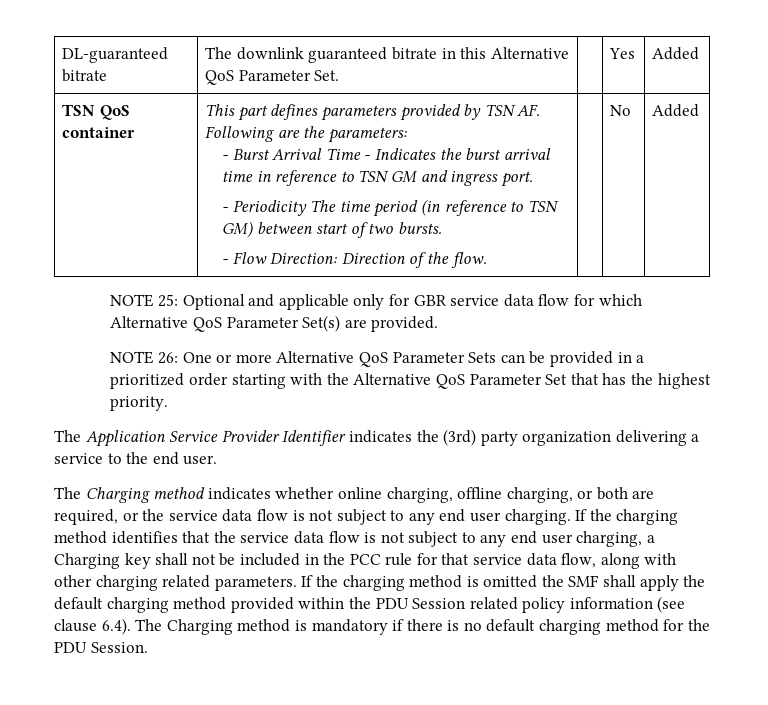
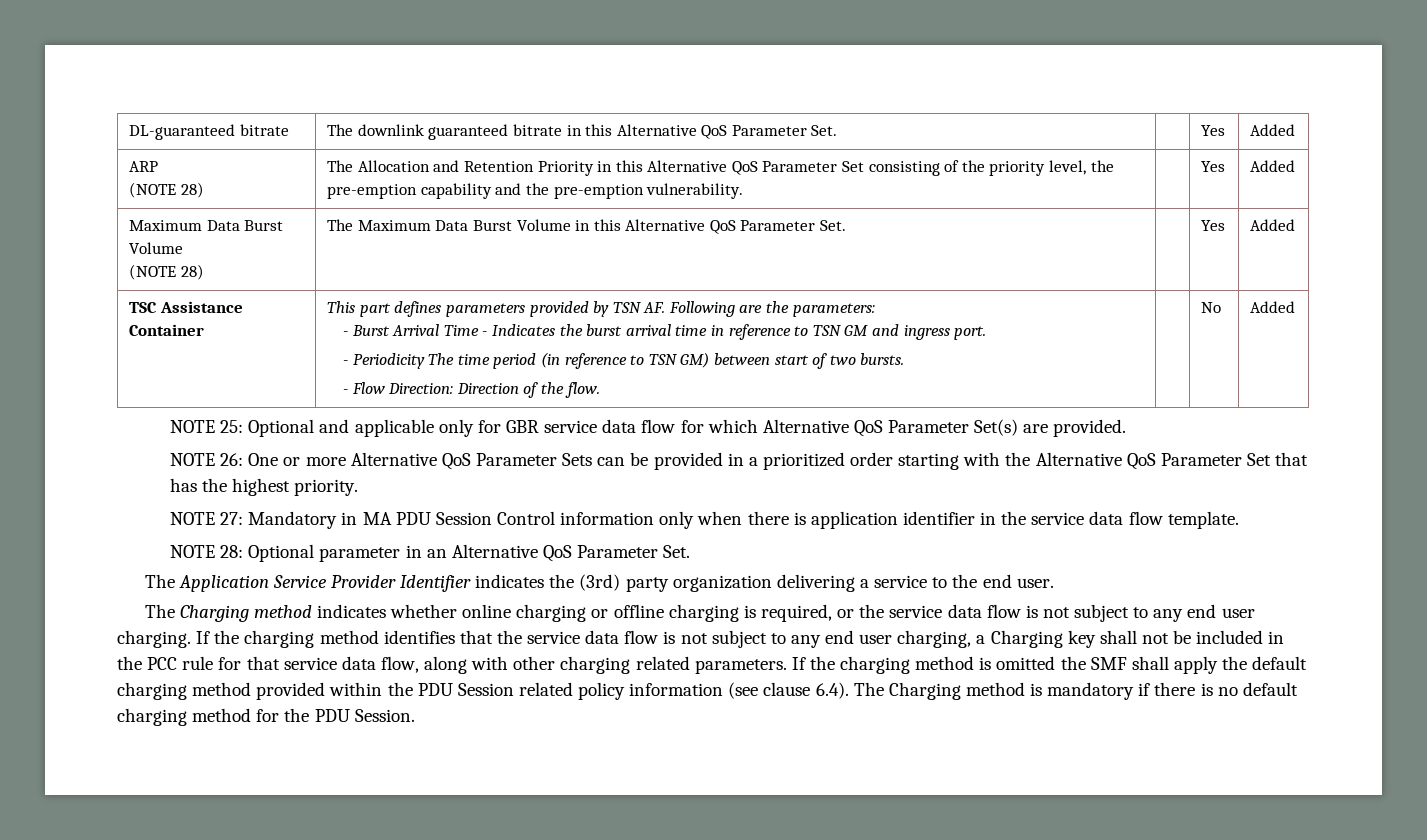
- TSN QoS container
+ ARP
+ (NOTE 28) | The Allocation and Retention Priority in this Alternative QoS Parameter Set consisting of the priority level, the pre-emption capability and the pre-emption vulnerability. | | Yes | Added
+ Maximum Data Burst Volume
+ (NOTE 28) | The Maximum Data Burst Volume in this Alternative QoS Parameter Set. | | Yes | Added
+ TSC Assistance Container
+ NOTE 27: Mandatory in MA PDU Session Control information only when there is application identifier in the service data flow template.
+ NOTE 28: Optional parameter in an Alternative QoS Parameter Set.
- The Charging method indicates whether online charging, offline charging, or both are required, or the service data flow is not subject to any end user charging.
+ The Charging method indicates whether online charging or offline charging is required, or the service data flow is not subject to any end user charging.

